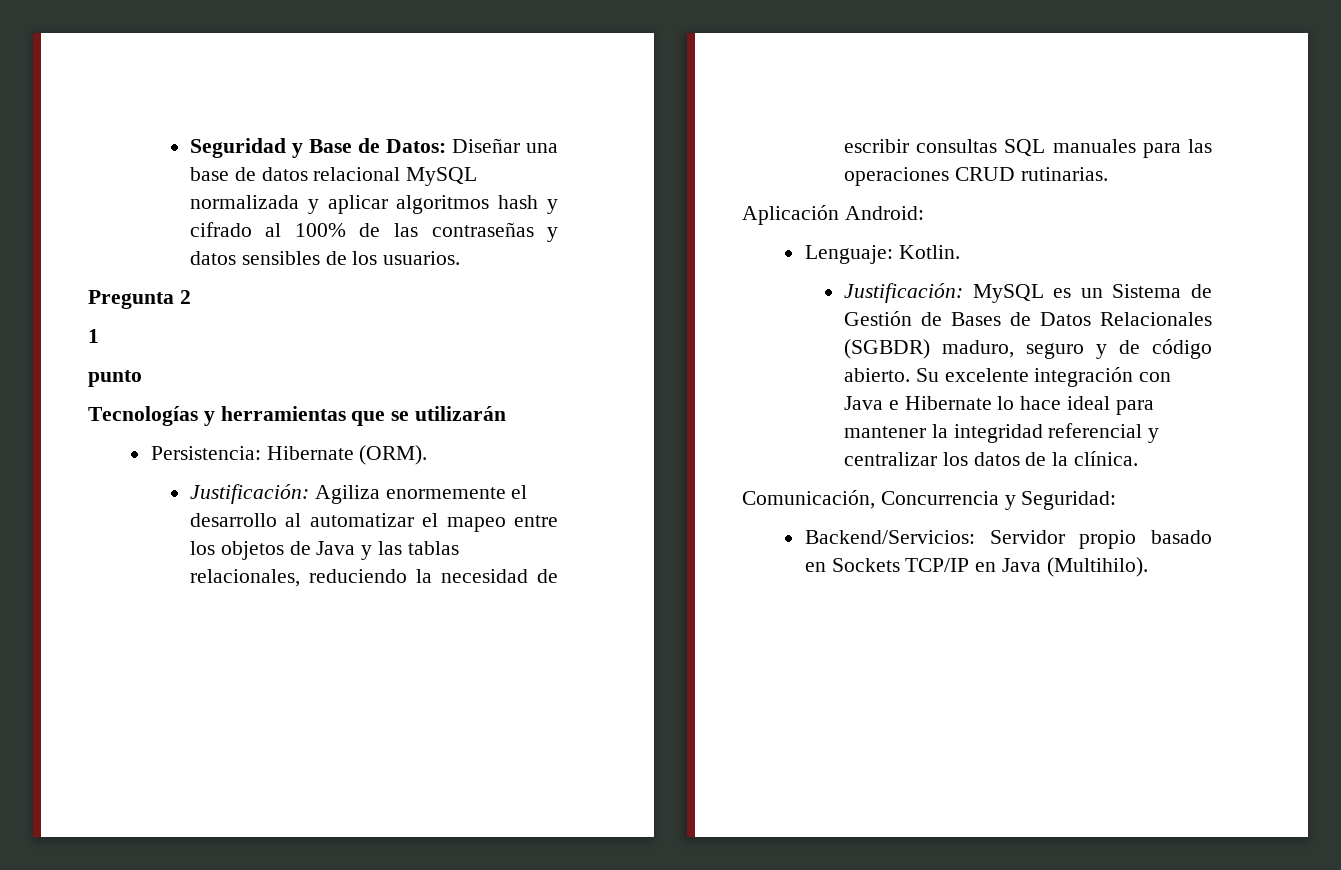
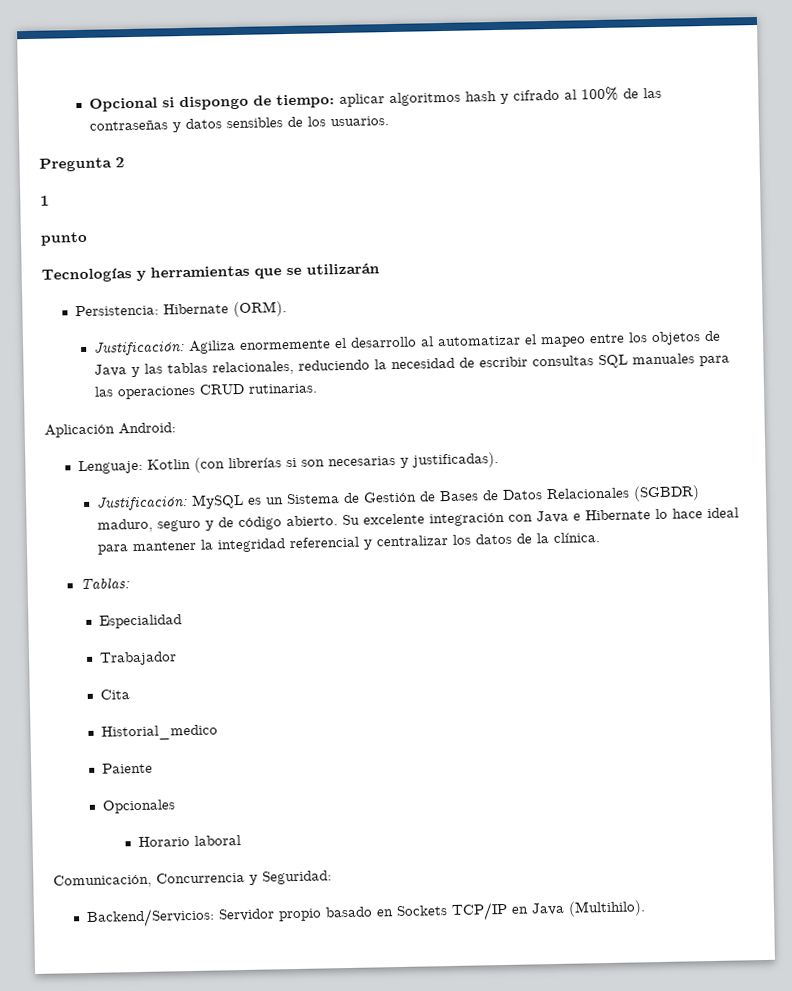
- Seguridad y Base de Datos: Diseñar una base de datos relacional MySQL normalizada y aplicar algoritmos hash y cifrado al 100% de las contraseñas y datos sensibles de los usuarios.
+ Opcional si dispongo de tiempo: aplicar algoritmos hash y cifrado al 100% de las contraseñas y datos sensibles de los usuarios.
- Lenguaje: Kotlin.
+ Lenguaje: Kotlin (con librerías si son necesarias y justificadas).
+ Tablas:
+ Especialidad
+ Trabajador
+ Cita
+ Historial_medico
+ Paiente
+ Opcionales
+ Horario laboral

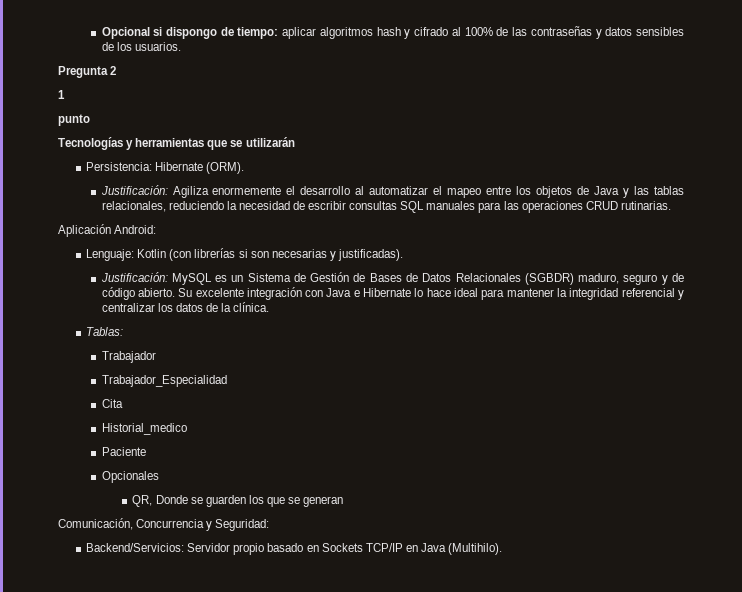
- Especialidad
  Trabajador
+ Trabajador_Especialidad
- Paiente
+ Paciente
- Horario laboral
+ QR, Donde se guarden los que se generan

